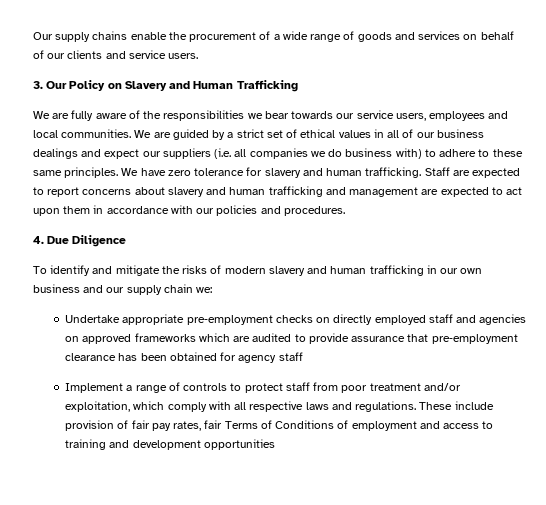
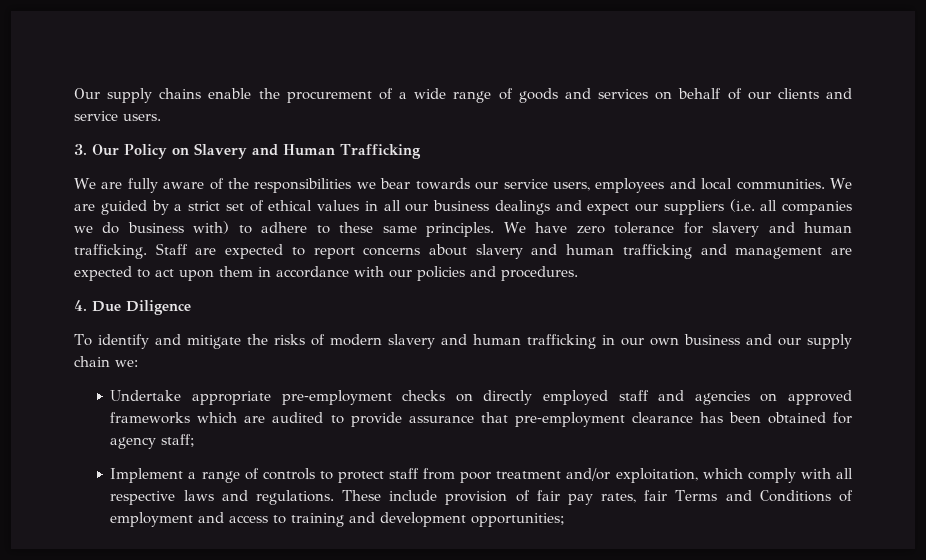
- We are guided by a strict set of ethical values in all of our business dealings and expect our suppliers (i.e. all companies we do business with) to adhere to these same principles.
+ We are guided by a strict set of ethical values in all our business dealings and expect our suppliers (i.e. all companies we do business with) to adhere to these same principles.
- Undertake appropriate pre‐employment checks on directly employed staff and agencies on approved frameworks which are audited to provide assurance that pre‐employment clearance has been obtained for agency staff
+ Undertake appropriate pre‐employment checks on directly employed staff and agencies on approved frameworks which are audited to provide assurance that pre‐employment clearance has been obtained for agency staff;
- These include provision of fair pay rates, fair Terms of Conditions of employment and access to training and development opportunities
+ These include provision of fair pay rates, fair Terms and Conditions of employment and access to training and development opportunities;

